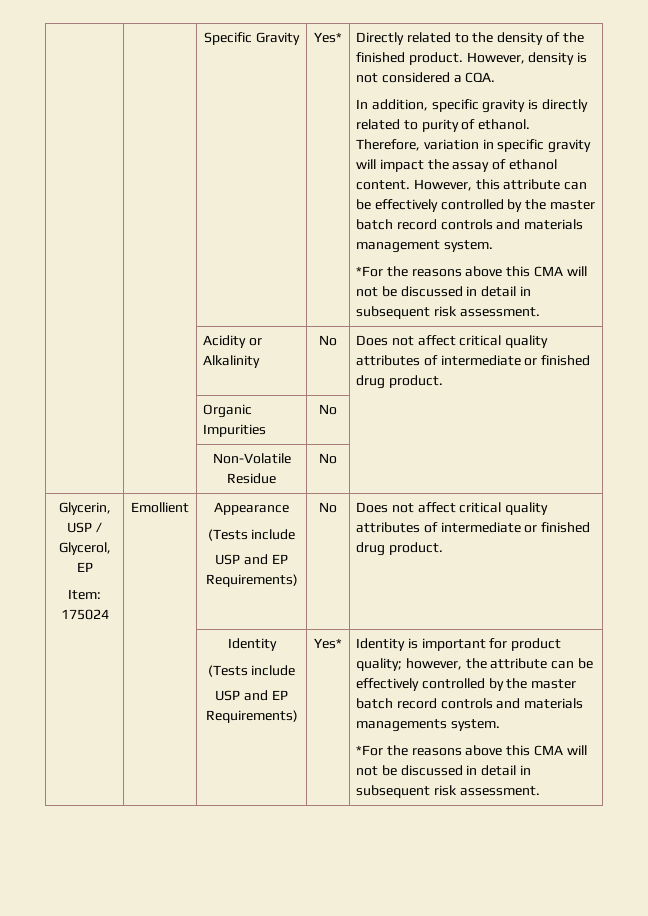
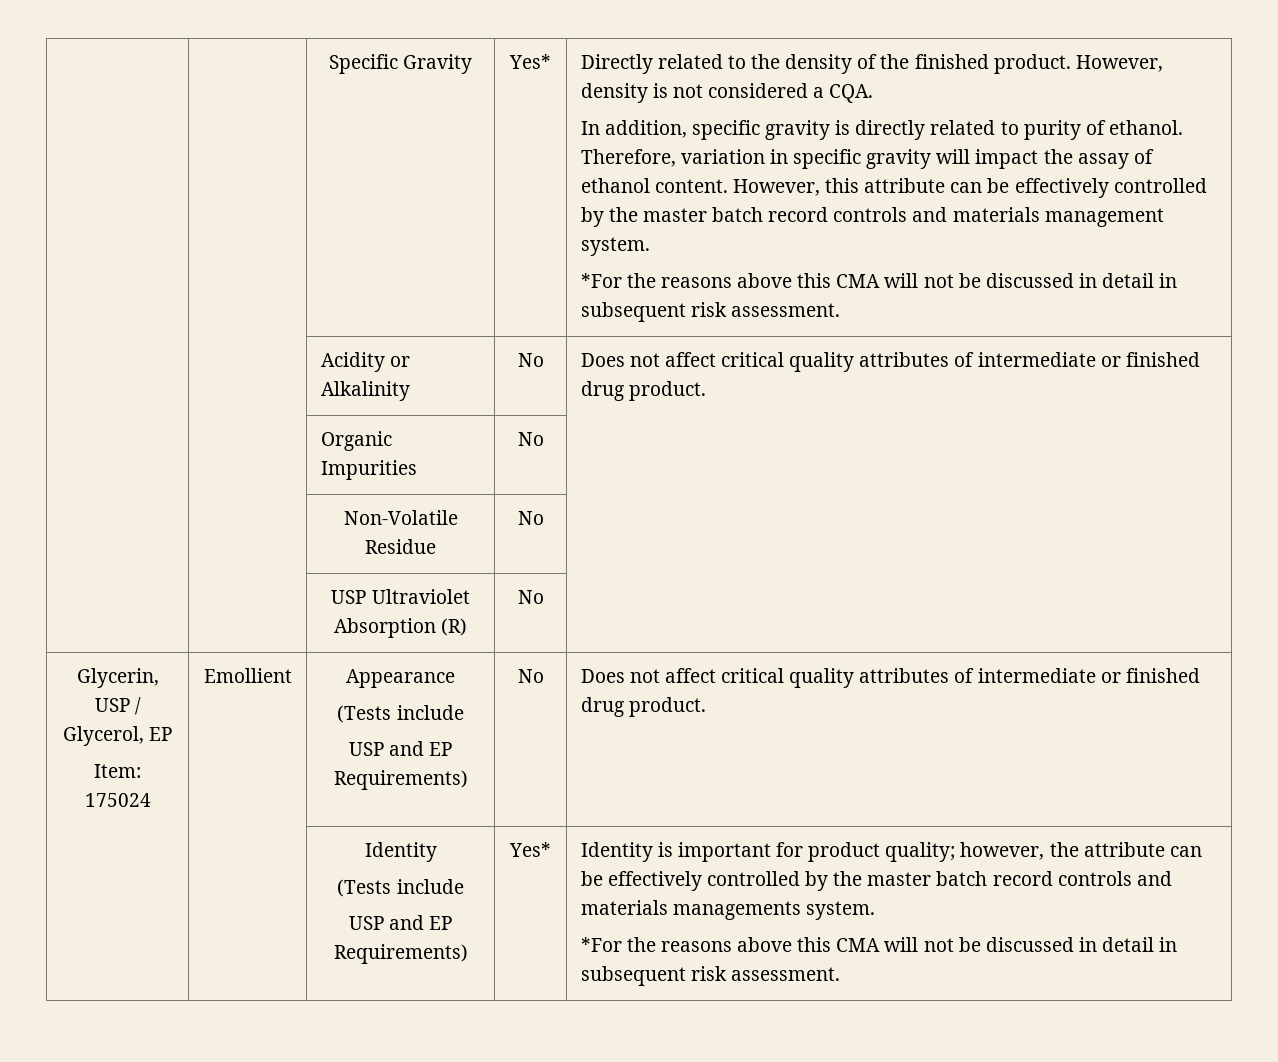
+ | | USP Ultraviolet Absorption (R) | No |

